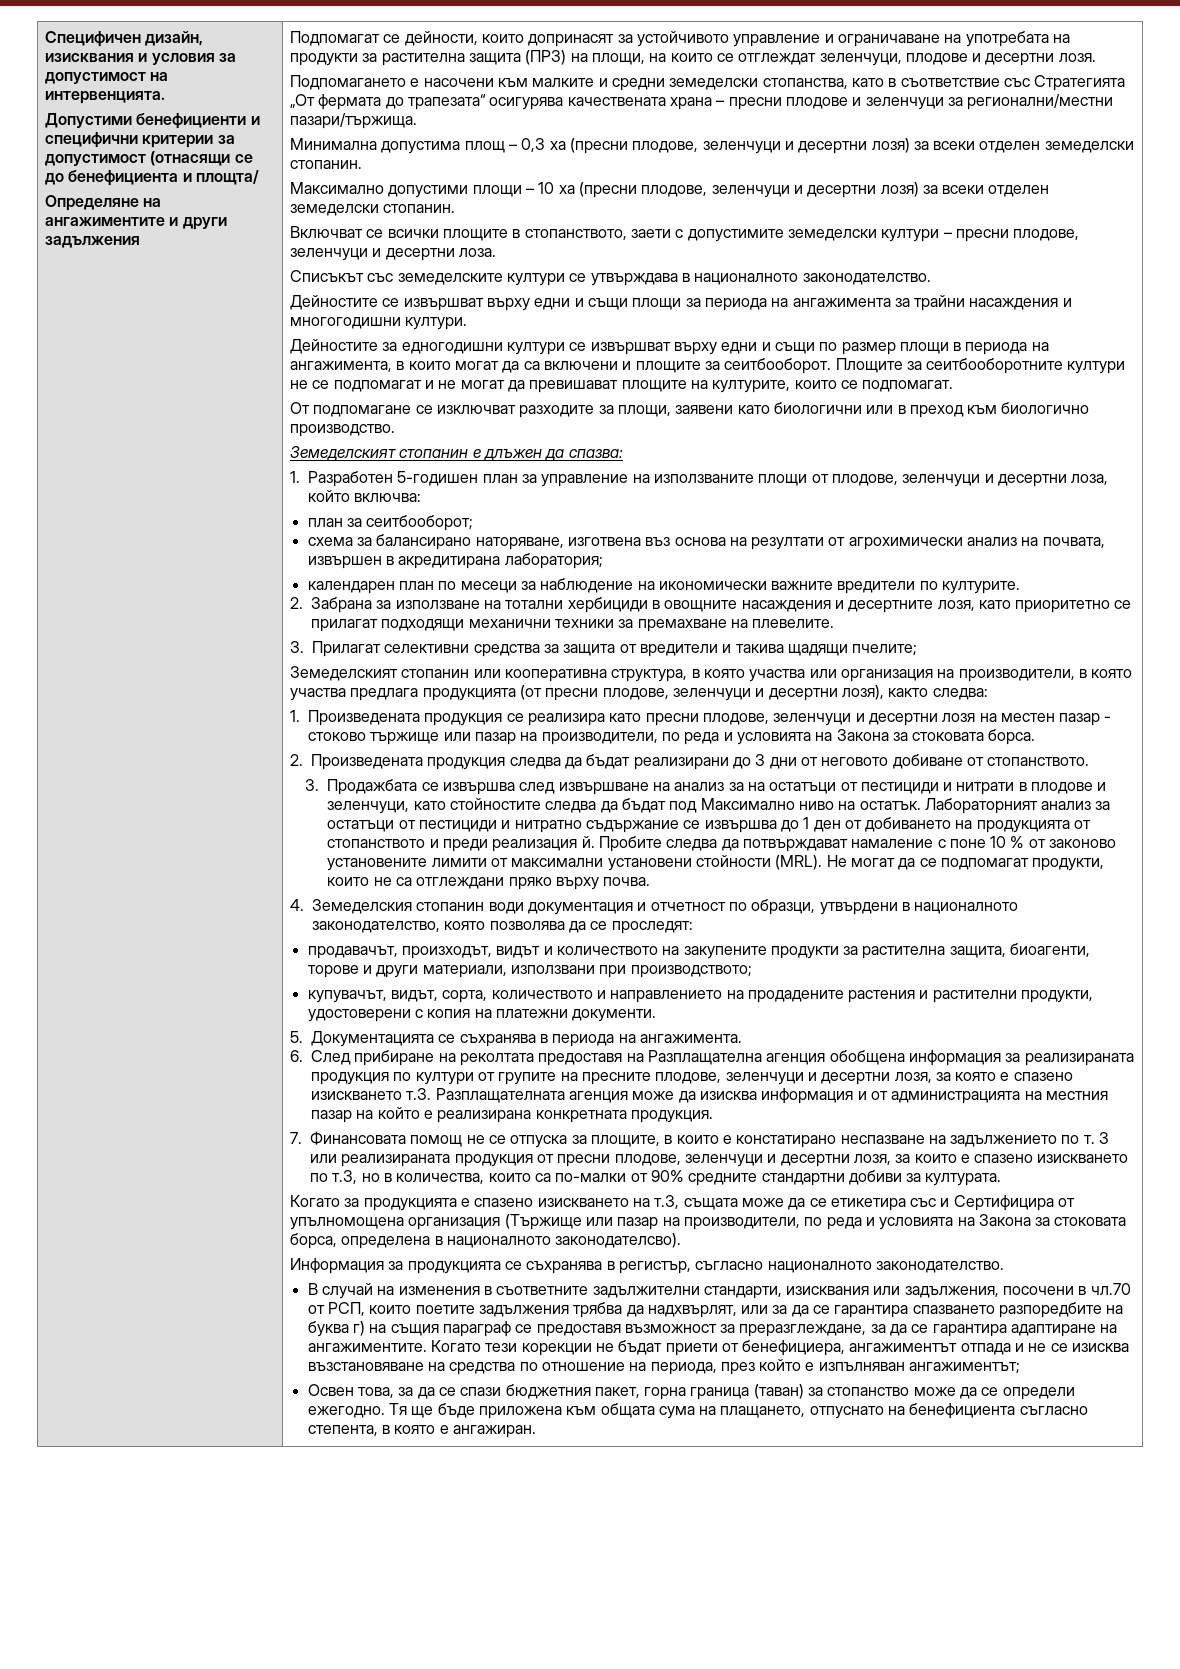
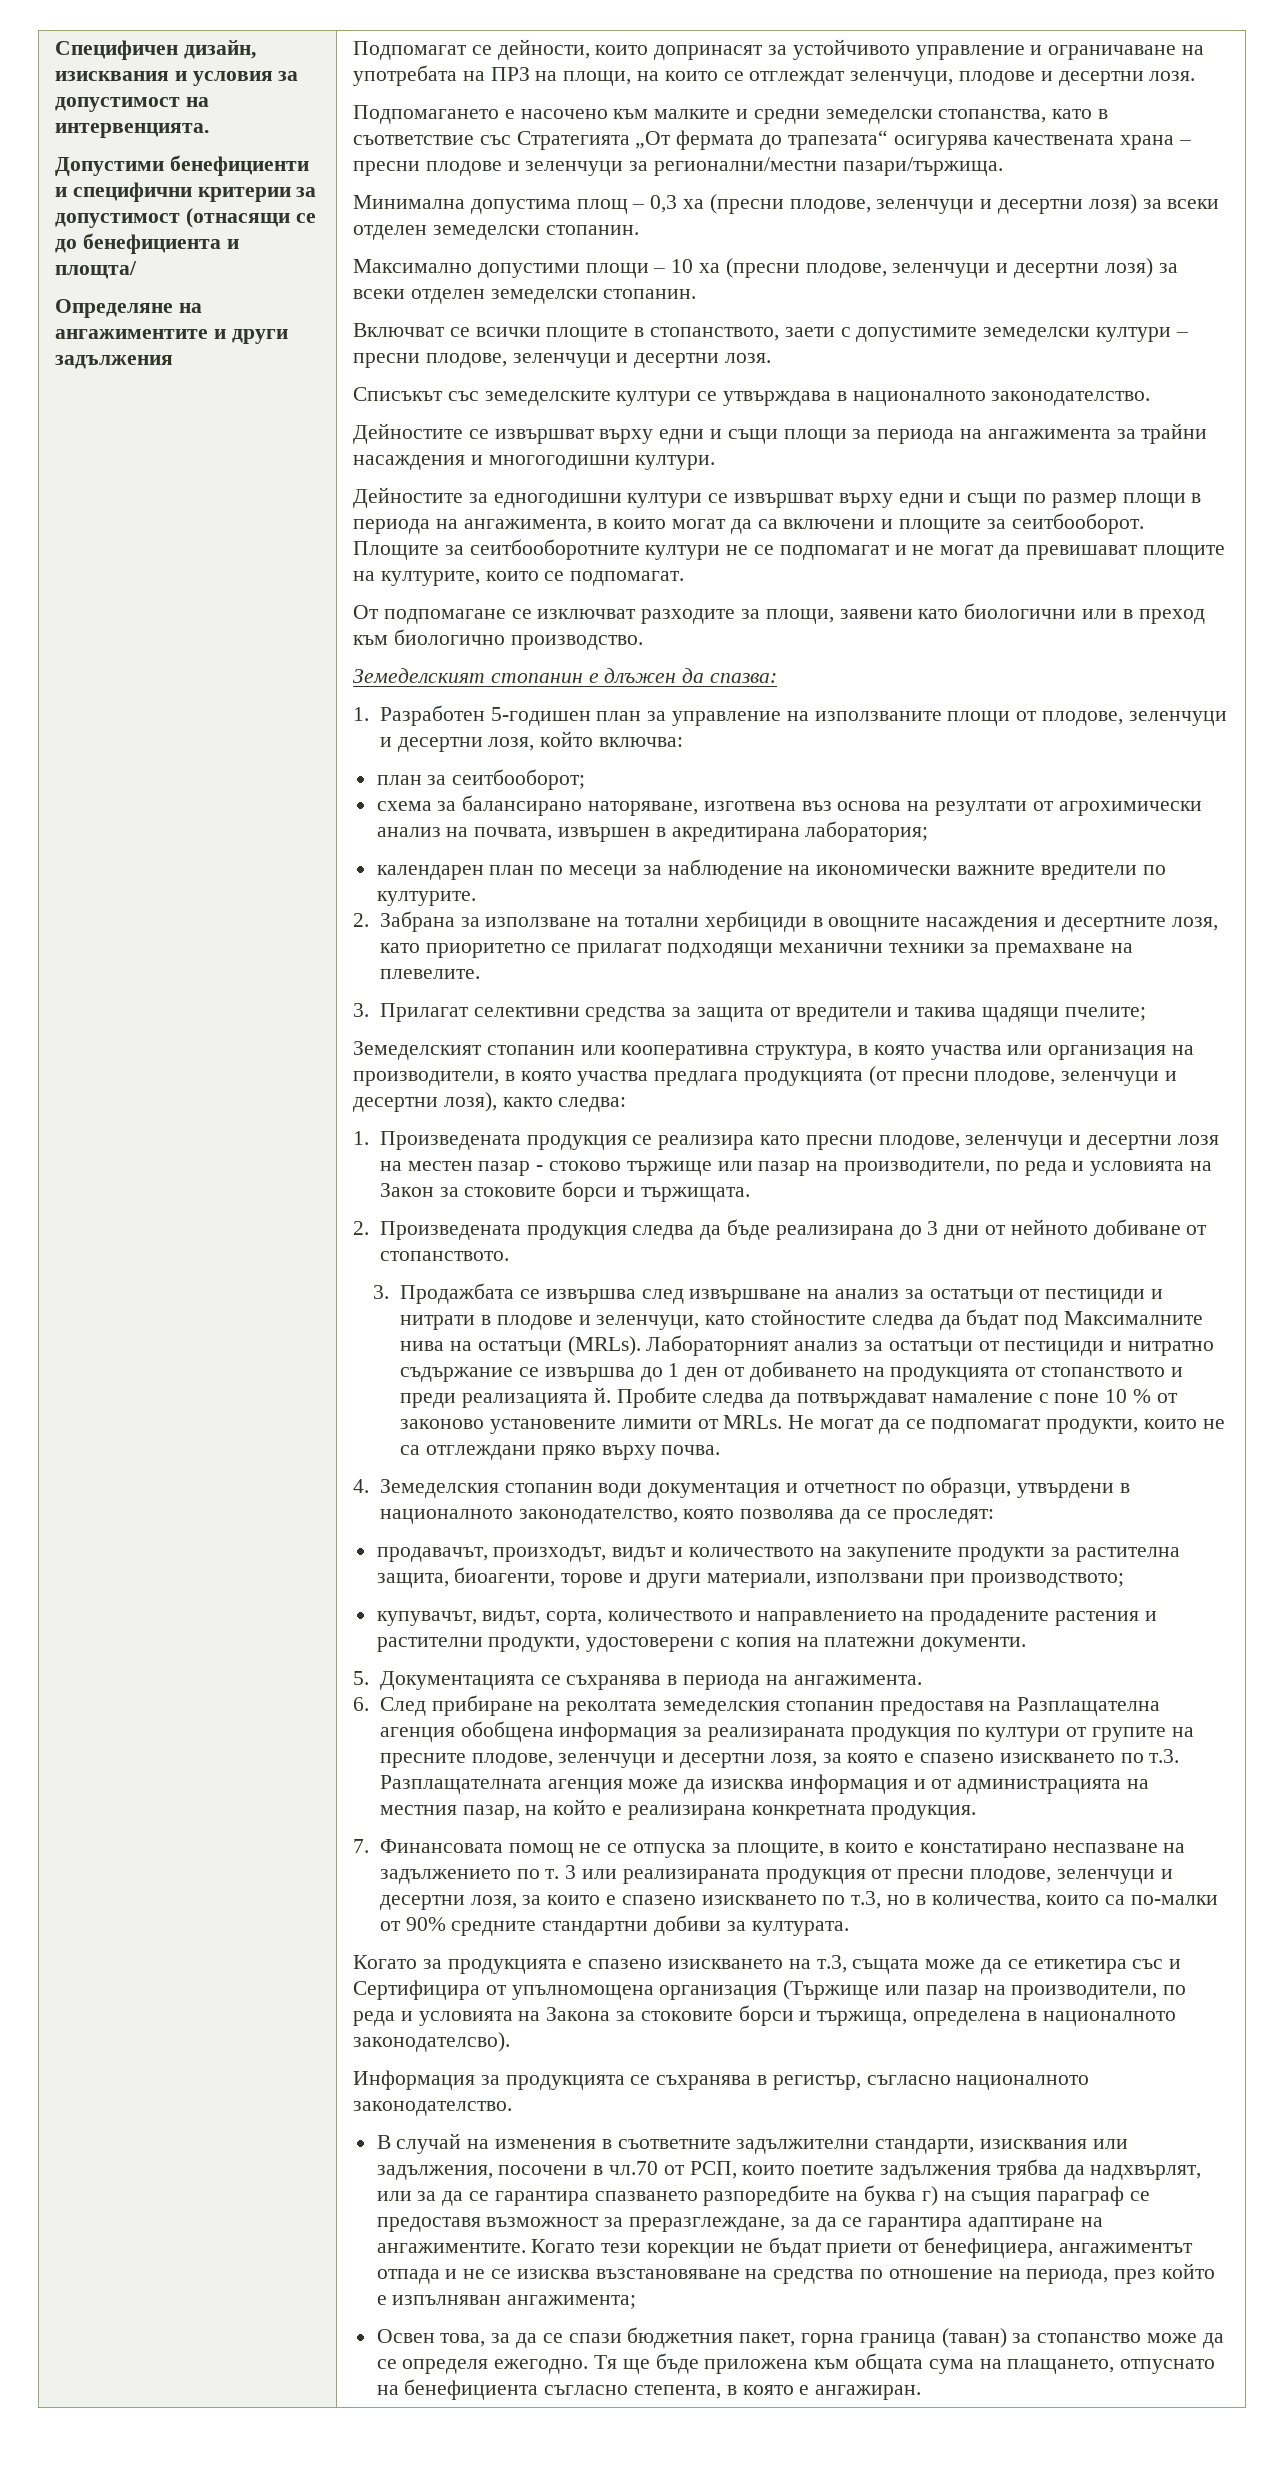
- Подпомагат се дейности, които допринасят за устойчивото управление и ограничаване на употребата на продукти за растителна защита (ПРЗ) на площи, на които се отглеждат зеленчуци, плодове и десертни лозя.
+ Подпомагат се дейности, които допринасят за устойчивото управление и ограничаване на употребата на ПРЗ на площи, на които се отглеждат зеленчуци, плодове и десертни лозя.
- Подпомагането е насочени към малките и средни земеделски стопанства, като в съответствие със Стратегията „От фермата до трапезата“ осигурява качествената храна – пресни плодове и зеленчуци за регионални/местни пазари/тържища.
+ Подпомагането е насочено към малките и средни земеделски стопанства, като в съответствие със Стратегията „От фермата до трапезата“ осигурява качествената храна – пресни плодове и зеленчуци за регионални/местни пазари/тържища.
- Включват се всички площите в стопанството, заети с допустимите земеделски култури – пресни плодове, зеленчуци и десертни лоза.
+ Включват се всички площите в стопанството, заети с допустимите земеделски култури – пресни плодове, зеленчуци и десертни лозя.
- 1. Разработен 5-годишен план за управление на използваните площи от плодове, зеленчуци и десертни лоза, който включва:
+ 1. Разработен 5-годишен план за управление на използваните площи от плодове, зеленчуци и десертни лозя, който включва:
- 1. Произведената продукция се реализира като пресни плодове, зеленчуци и десертни лозя на местен пазар - стоково тържище или пазар на производители, по реда и условията на Закона за стоковата борса.
+ 1. Произведената продукция се реализира като пресни плодове, зеленчуци и десертни лозя на местен пазар - стоково тържище или пазар на производители, по реда и условията на Закон за стоковите борси и тържищата.
- 2. Произведената продукция следва да бъдат реализирани до 3 дни от неговото добиване от стопанството.
+ 2. Произведената продукция следва да бъде реализирана до 3 дни от нейното добиване от стопанството.
- 3. Продажбата се извършва след извършване на анализ за на остатъци от пестициди и нитрати в плодове и зеленчуци, като стойностите следва да бъдат под Максимално ниво на остатък.
+ 3. Продажбата се извършва след извършване на анализ за остатъци от пестициди и нитрати в плодове и зеленчуци, като стойностите следва да бъдат под Максималните нива на остатъци (MRLs).
- Лабораторният анализ за остатъци от пестициди и нитратно съдържание се извършва до 1 ден от добиването на продукцията от стопанството и преди реализация й.
+ Лабораторният анализ за остатъци от пестициди и нитратно съдържание се извършва до 1 ден от добиването на продукцията от стопанството и преди реализацията й.
- Пробите следва да потвърждават намаление с поне 10 % от законово установените лимити от максимални установени стойности (MRL).
+ Пробите следва да потвърждават намаление с поне 10 % от законово установените лимити от MRLs.
- 6. След прибиране на реколтата предоставя на Разплащателна агенция обобщена информация за реализираната продукция по култури от групите на пресните плодове, зеленчуци и десертни лозя, за която е спазено изискването т.3. Разплащателната агенция може да изисква информация и от администрацията на местния пазар на който е реализирана конкретната продукция.
+ 6. След прибиране на реколтата земеделския стопанин предоставя на Разплащателна агенция обобщена информация за реализираната продукция по култури от групите на пресните плодове, зеленчуци и десертни лозя, за която е спазено изискването по т.3. Разплащателната агенция може да изисква информация и от администрацията на местния пазар, на който е реализирана конкретната продукция.
- Когато за продукцията е спазено изискването на т.3, същата може да се етикетира със и Сертифицира от упълномощена организация (Тържище или пазар на производители, по реда и условията на Закона за стоковата борса, определена в националното законодателсво).
+ Когато за продукцията е спазено изискването на т.3, същата може да се етикетира със и Сертифицира от упълномощена организация (Тържище или пазар на производители, по реда и условията на Закона за стоковите борси и тържища, определена в националното законодателсво).
- Когато тези корекции не бъдат приети от бенефициера, ангажиментът отпада и не се изисква възстановяване на средства по отношение на периода, през който е изпълняван ангажиментът;
+ Когато тези корекции не бъдат приети от бенефициера, ангажиментът отпада и не се изисква възстановяване на средства по отношение на периода, през който е изпълняван ангажимента;
- Освен това, за да се спази бюджетния пакет, горна граница (таван) за стопанство може да се определи ежегодно.
+ Освен това, за да се спази бюджетния пакет, горна граница (таван) за стопанство може да се определя ежегодно.

